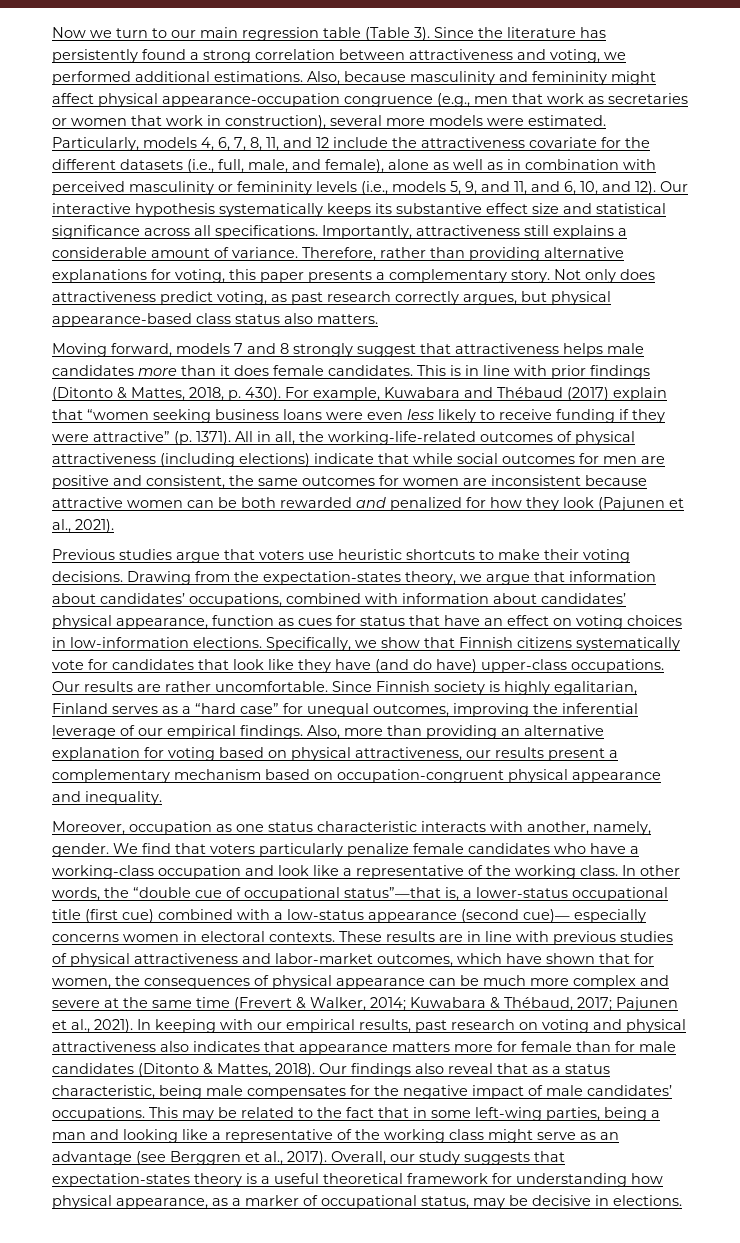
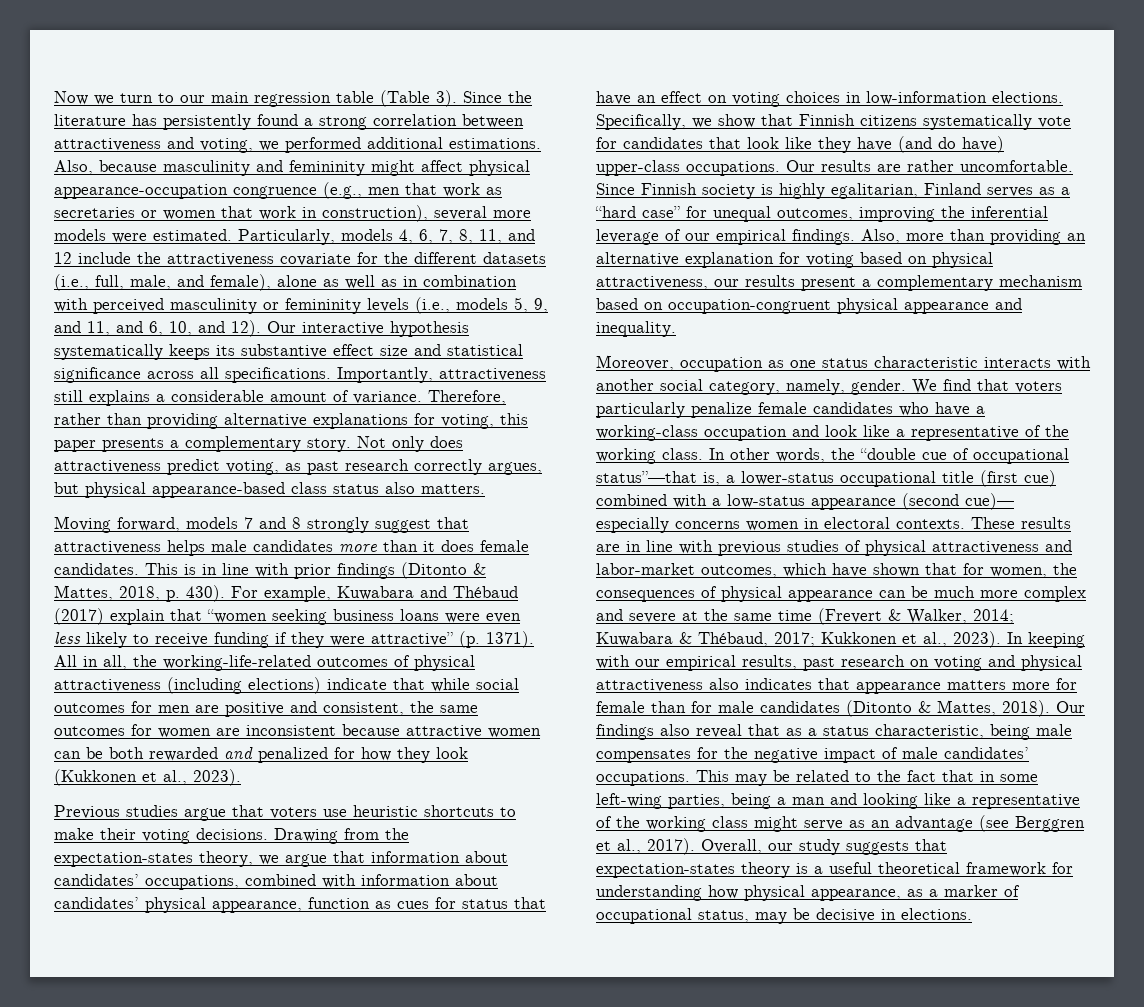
- All in all, the working-life-related outcomes of physical attractiveness (including elections) indicate that while social outcomes for men are positive and consistent, the same outcomes for women are inconsistent because attractive women can be both rewarded and penalized for how they look (Pajunen et al., 2021).
+ All in all, the working-life-related outcomes of physical attractiveness (including elections) indicate that while social outcomes for men are positive and consistent, the same outcomes for women are inconsistent because attractive women can be both rewarded and penalized for how they look (Kukkonen et al., 2023).
- Moreover, occupation as one status characteristic interacts with another, namely, gender.
+ Moreover, occupation as one status characteristic interacts with another social category, namely, gender.
- These results are in line with previous studies of physical attractiveness and labor-market outcomes, which have shown that for women, the consequences of physical appearance can be much more complex and severe at the same time (Frevert & Walker, 2014; Kuwabara & Thébaud, 2017; Pajunen et al., 2021).
+ These results are in line with previous studies of physical attractiveness and labor-market outcomes, which have shown that for women, the consequences of physical appearance can be much more complex and severe at the same time (Frevert & Walker, 2014; Kuwabara & Thébaud, 2017; Kukkonen et al., 2023).

